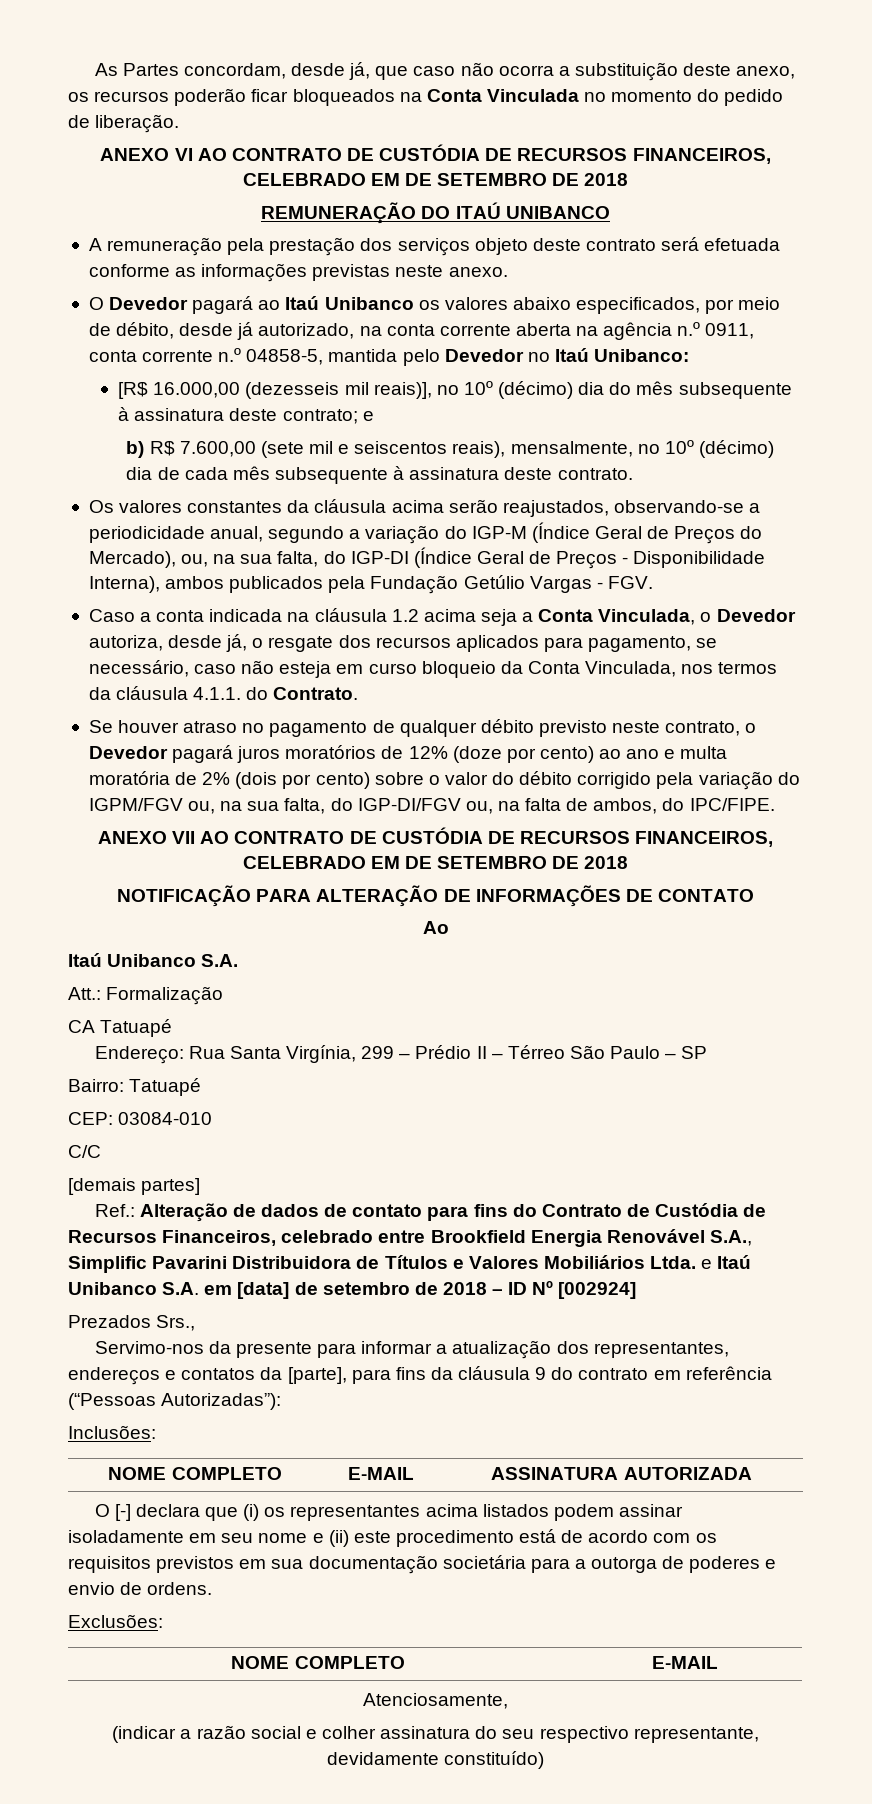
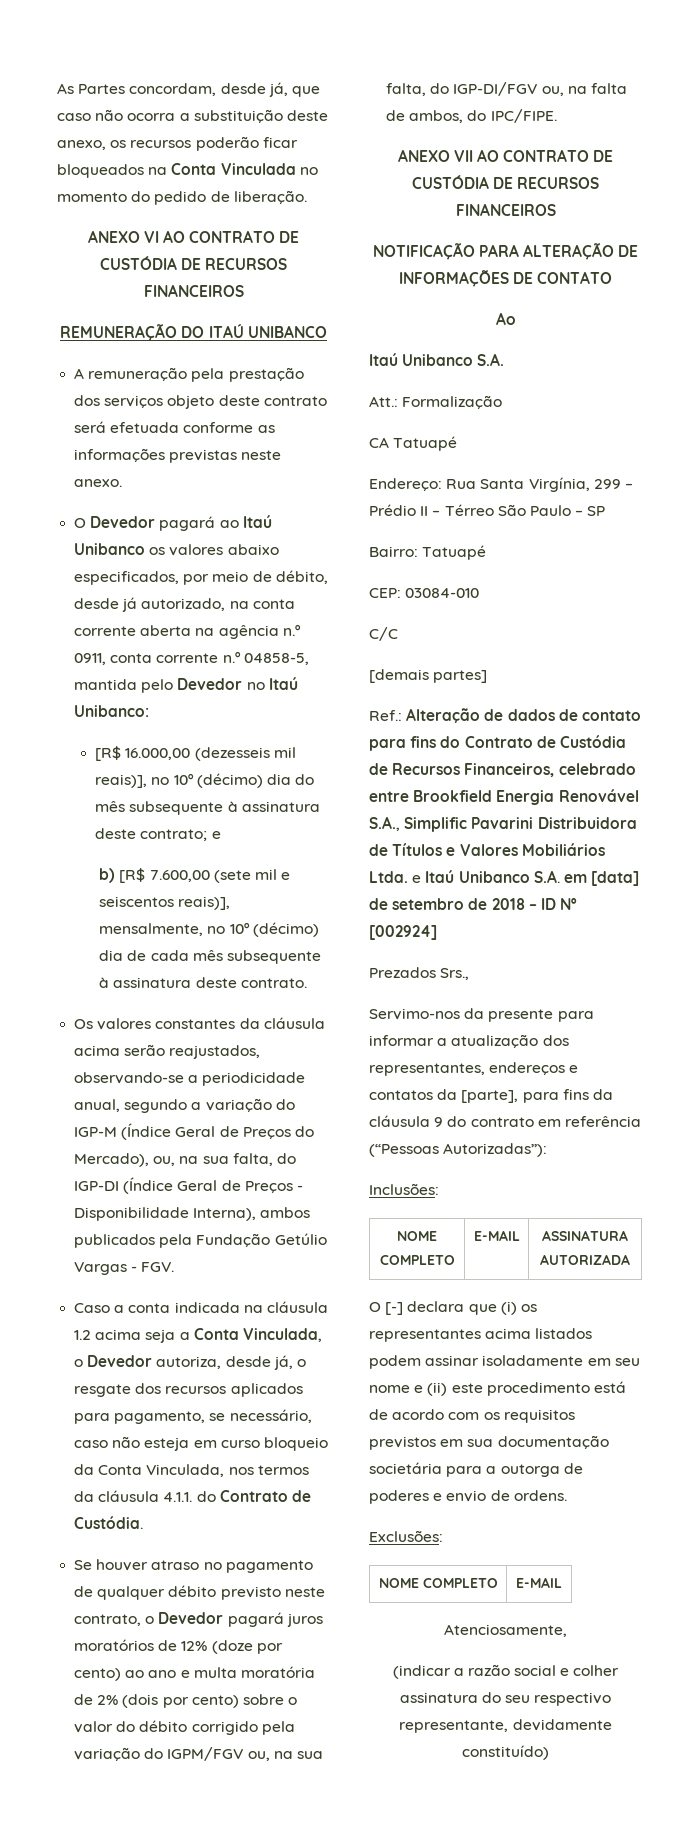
- ANEXO VI AO CONTRATO DE CUSTÓDIA DE RECURSOS FINANCEIROS, CELEBRADO EM DE SETEMBRO DE 2018
+ ANEXO VI AO CONTRATO DE CUSTÓDIA DE RECURSOS FINANCEIROS
- b) R$ 7.600,00 (sete mil e seiscentos reais), mensalmente, no 10º (décimo) dia de cada mês subsequente à assinatura deste contrato.
+ b) [R$ 7.600,00 (sete mil e seiscentos reais)], mensalmente, no 10º (décimo) dia de cada mês subsequente à assinatura deste contrato.
- Caso a conta indicada na cláusula 1.2 acima seja a Conta Vinculada, o Devedor autoriza, desde já, o resgate dos recursos aplicados para pagamento, se necessário, caso não esteja em curso bloqueio da Conta Vinculada, nos termos da cláusula 4.1.1. do Contrato.
+ Caso a conta indicada na cláusula 1.2 acima seja a Conta Vinculada, o Devedor autoriza, desde já, o resgate dos recursos aplicados para pagamento, se necessário, caso não esteja em curso bloqueio da Conta Vinculada, nos termos da cláusula 4.1.1. do Contrato de Custódia.
- ANEXO VII AO CONTRATO DE CUSTÓDIA DE RECURSOS FINANCEIROS, CELEBRADO EM DE SETEMBRO DE 2018
+ ANEXO VII AO CONTRATO DE CUSTÓDIA DE RECURSOS FINANCEIROS

